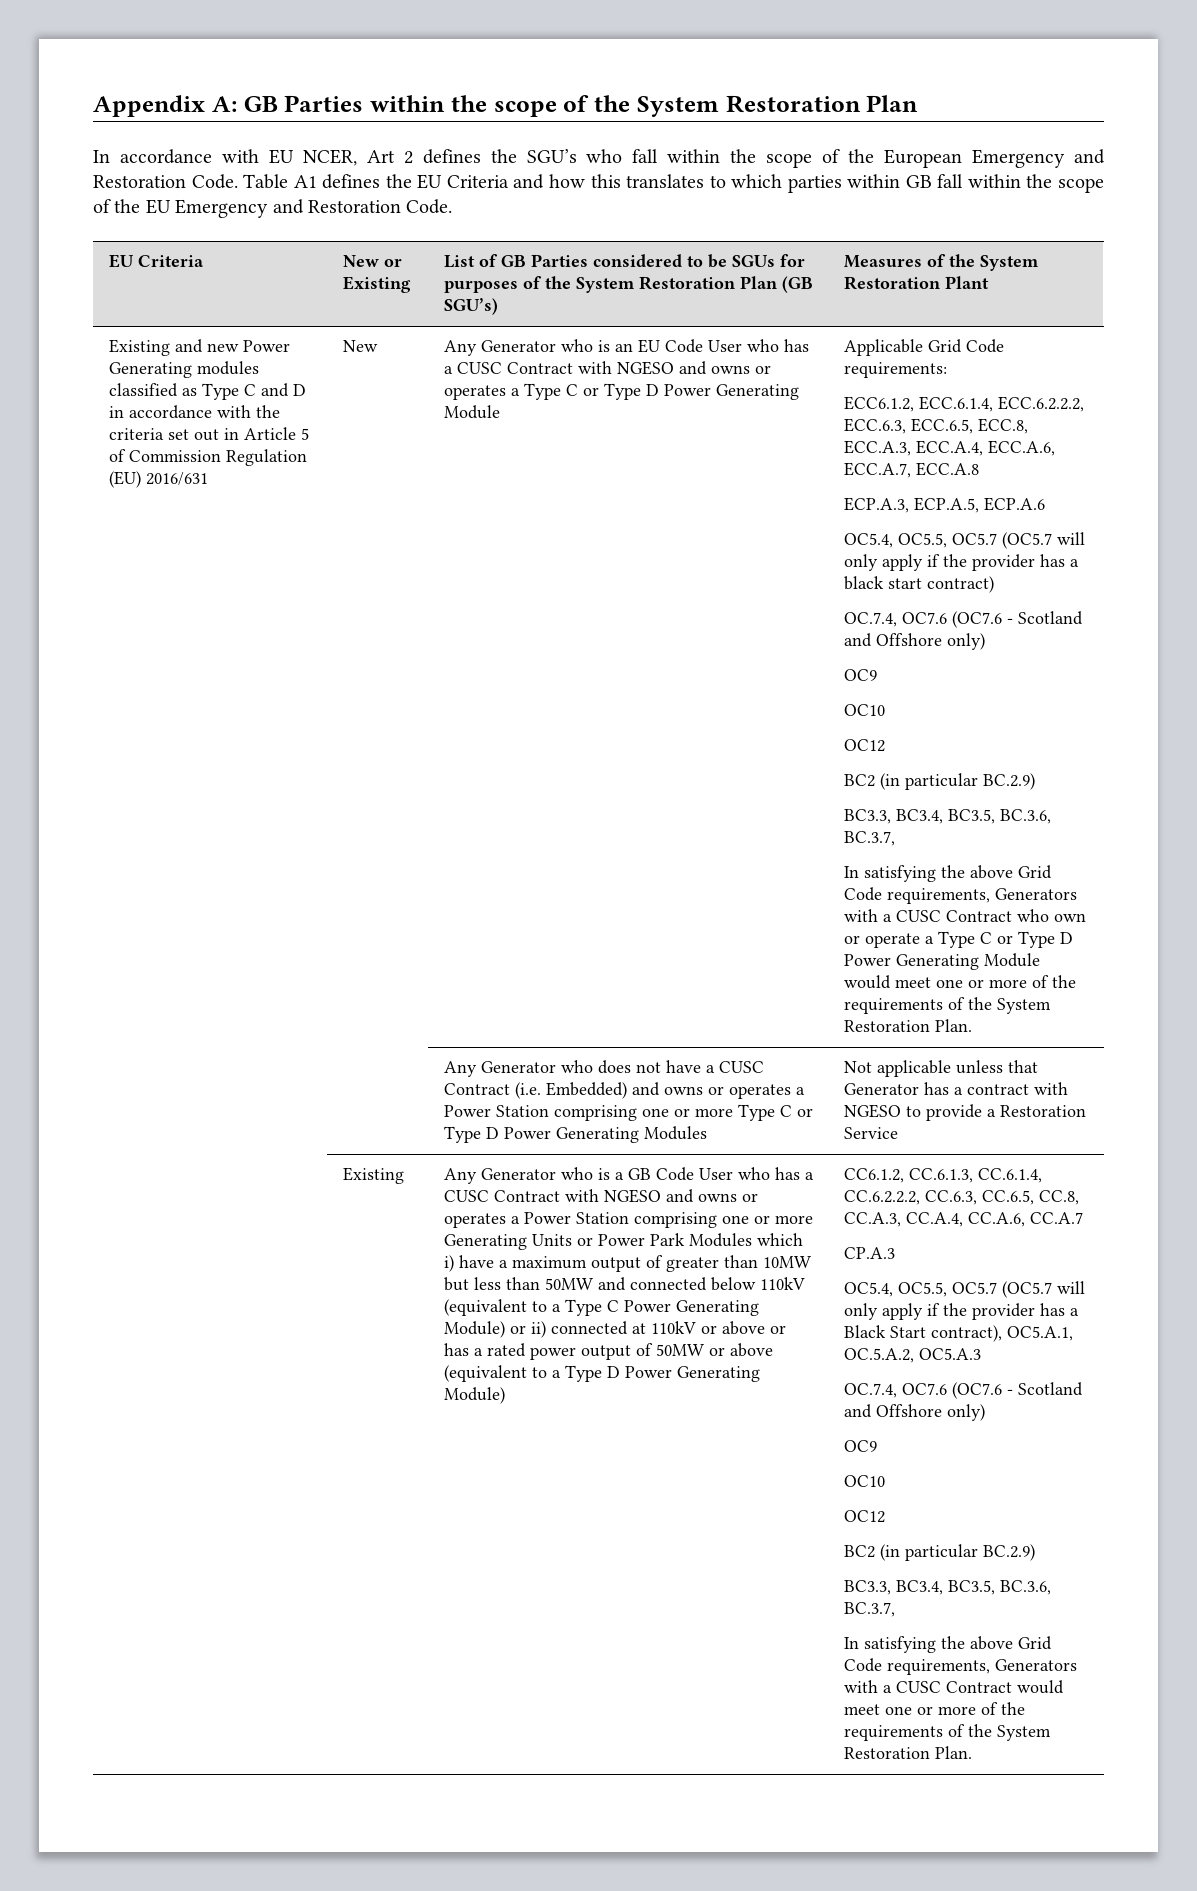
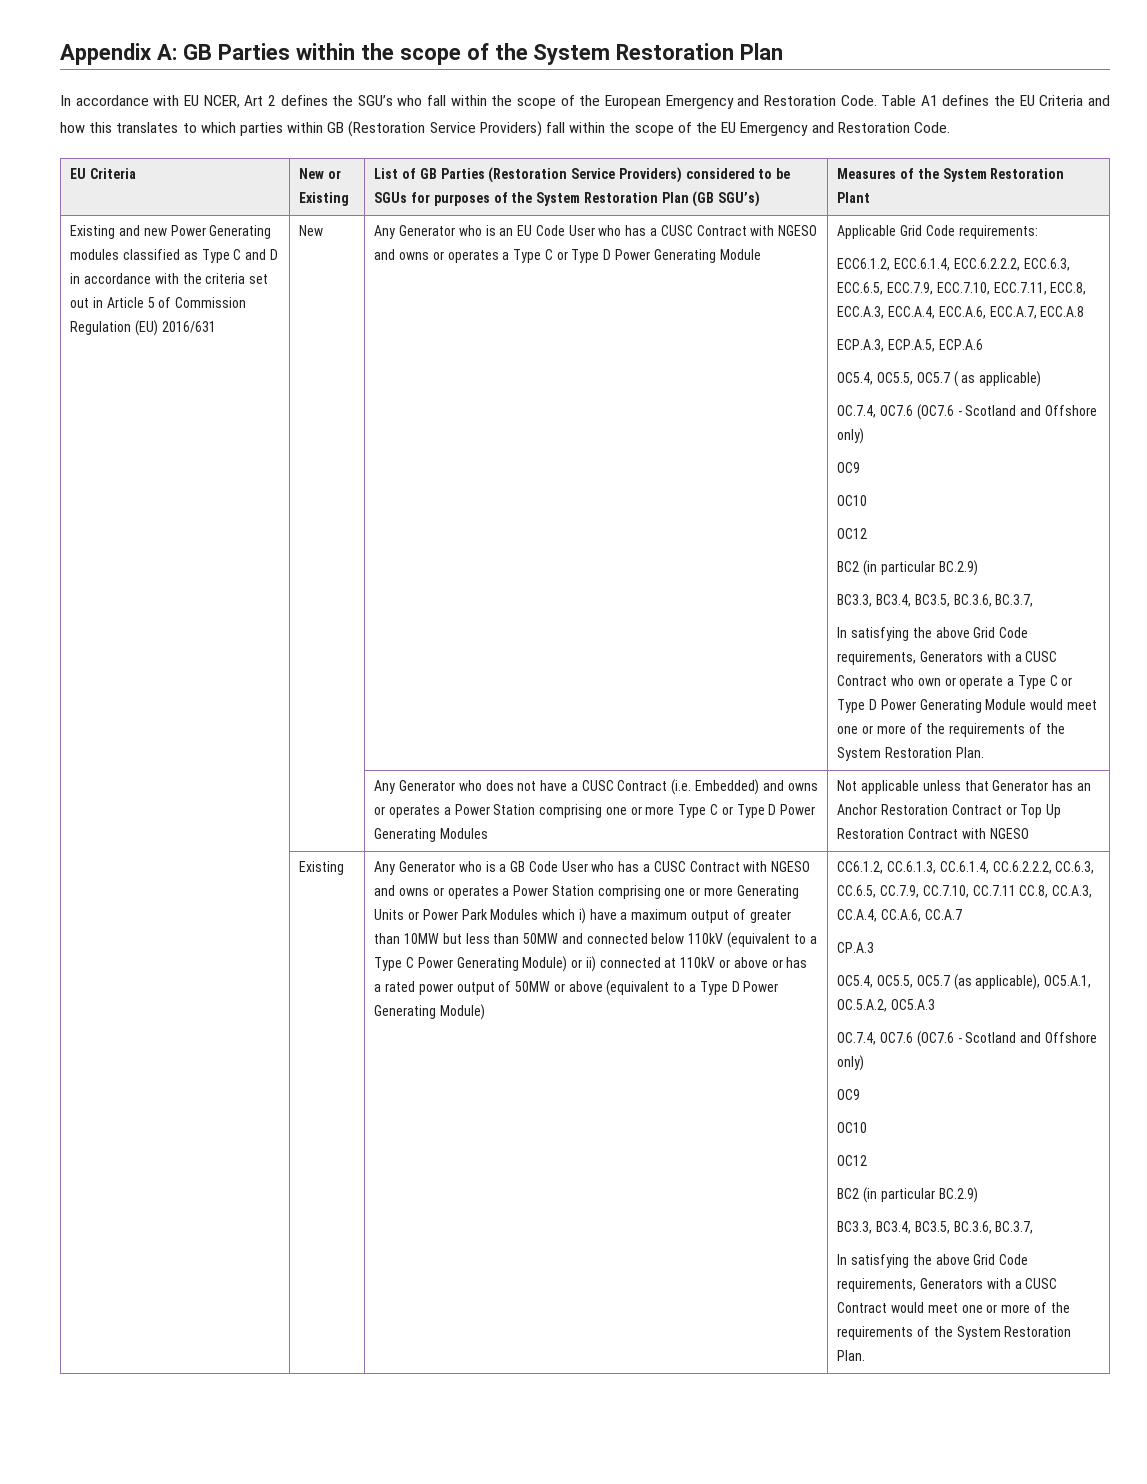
- Table A1 defines the EU Criteria and how this translates to which parties within GB fall within the scope of the EU Emergency and Restoration Code.
+ Table A1 defines the EU Criteria and how this translates to which parties within GB (Restoration Service Providers) fall within the scope of the EU Emergency and Restoration Code.
- EU Criteria | New or Existing | List of GB Parties considered to be SGUs for purposes of the System Restoration Plan (GB SGU’s) | Measures of the System Restoration Plant
+ EU Criteria | New or Existing | List of GB Parties (Restoration Service Providers) considered to be SGUs for purposes of the System Restoration Plan (GB SGU’s) | Measures of the System Restoration Plant
- ECC6.1.2, ECC.6.1.4, ECC.6.2.2.2, ECC.6.3, ECC.6.5, ECC.8, ECC.A.3, ECC.A.4, ECC.A.6, ECC.A.7, ECC.A.8
+ ECC6.1.2, ECC.6.1.4, ECC.6.2.2.2, ECC.6.3, ECC.6.5, ECC.7.9, ECC.7.10, ECC.7.11, ECC.8, ECC.A.3, ECC.A.4, ECC.A.6, ECC.A.7, ECC.A.8
- OC5.4, OC5.5, OC5.7 (OC5.7 will only apply if the provider has a black start contract)
+ OC5.4, OC5.5, OC5.7 ( as applicable)
- Not applicable unless that Generator has a contract with NGESO to provide a Restoration Service
+ Not applicable unless that Generator has an Anchor Restoration Contract or Top Up Restoration Contract with NGESO
- CC6.1.2, CC.6.1.3, CC.6.1.4, CC.6.2.2.2, CC.6.3, CC.6.5, CC.8, CC.A.3, CC.A.4, CC.A.6, CC.A.7
+ CC6.1.2, CC.6.1.3, CC.6.1.4, CC.6.2.2.2, CC.6.3, CC.6.5, CC.7.9, CC.7.10, CC.7.11 CC.8, CC.A.3, CC.A.4, CC.A.6, CC.A.7
- OC5.4, OC5.5, OC5.7 (OC5.7 will only apply if the provider has a Black Start contract), OC5.A.1, OC.5.A.2, OC5.A.3
+ OC5.4, OC5.5, OC5.7 (as applicable), OC5.A.1, OC.5.A.2, OC5.A.3

